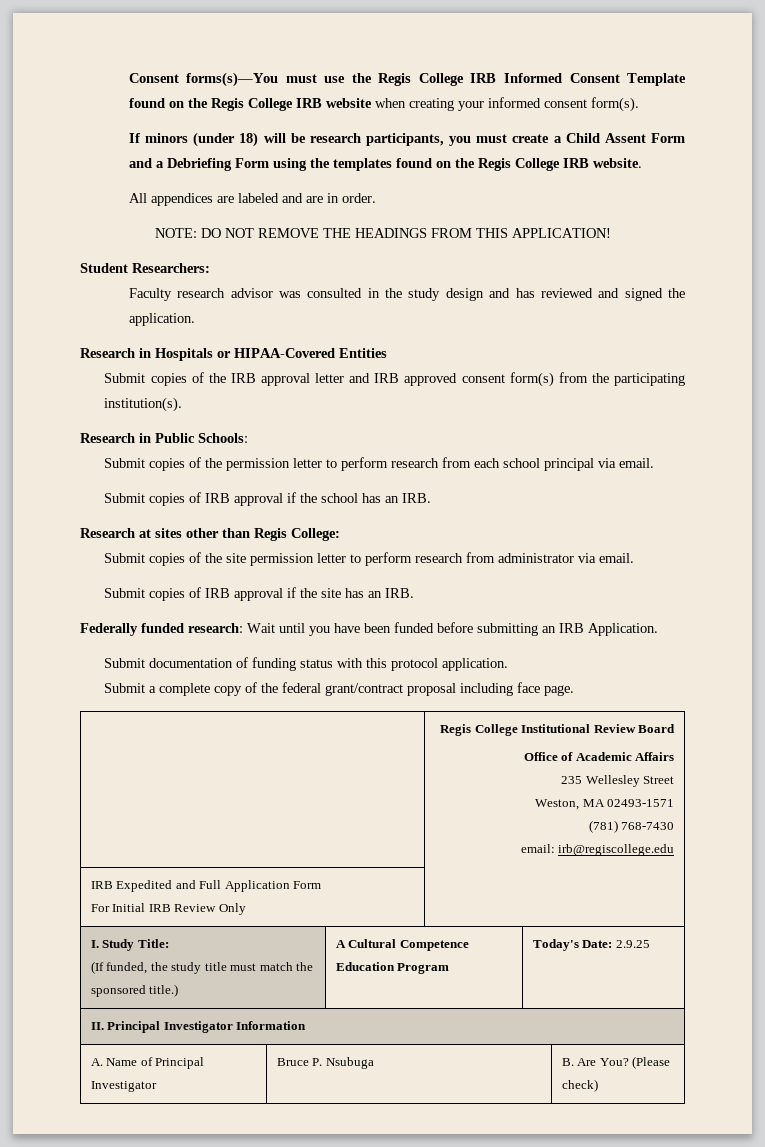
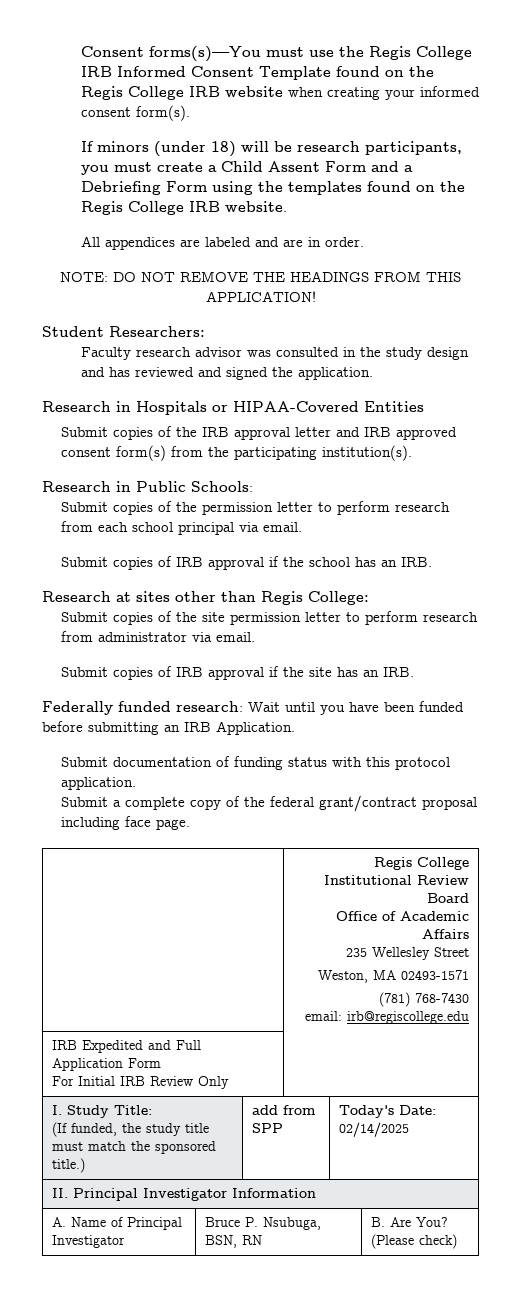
  I. Study Title:
- (If funded, the study title must match the sponsored title.) | A Cultural Competence Education Program | Today's Date: 2.9.25
+ (If funded, the study title must match the sponsored title.) | add from SPP | Today's Date: 02/14/2025
- A. Name of Principal Investigator | Bruce P. Nsubuga | B. Are You? (Please check)
+ A. Name of Principal Investigator | Bruce P. Nsubuga, BSN, RN | B. Are You? (Please check)

